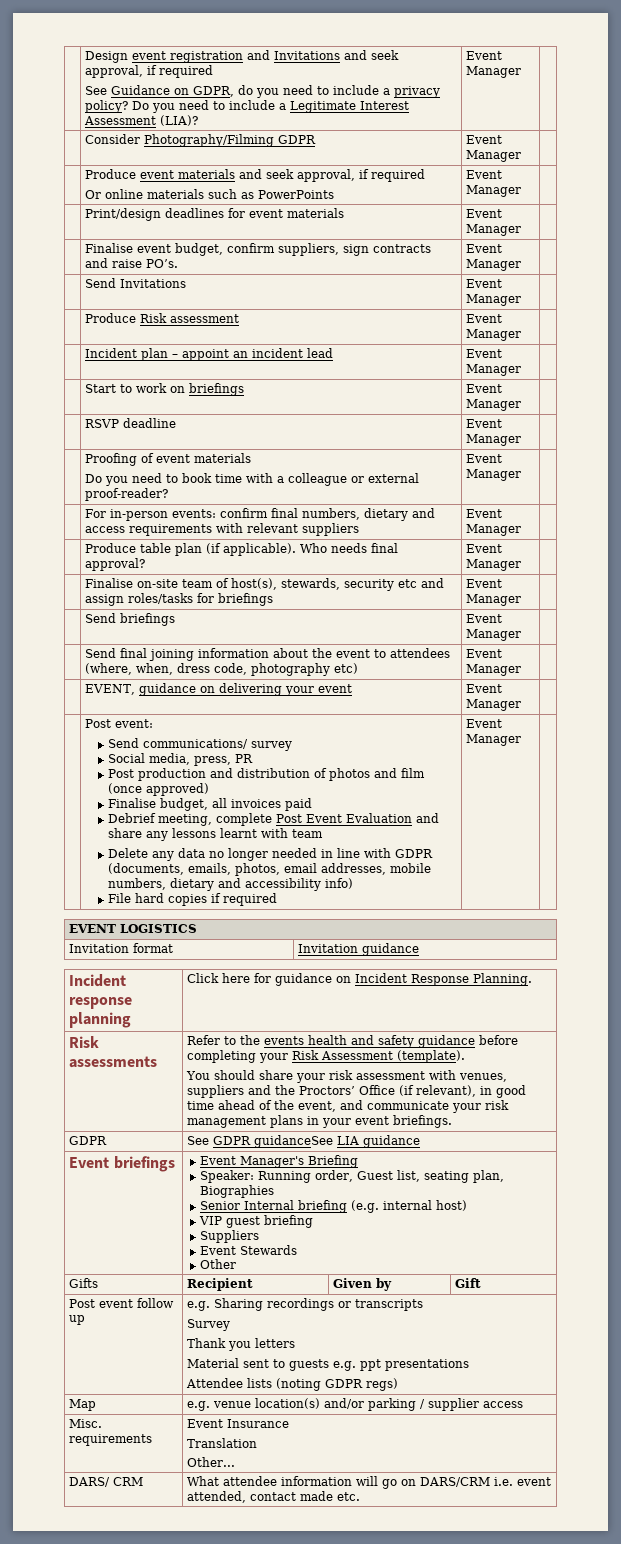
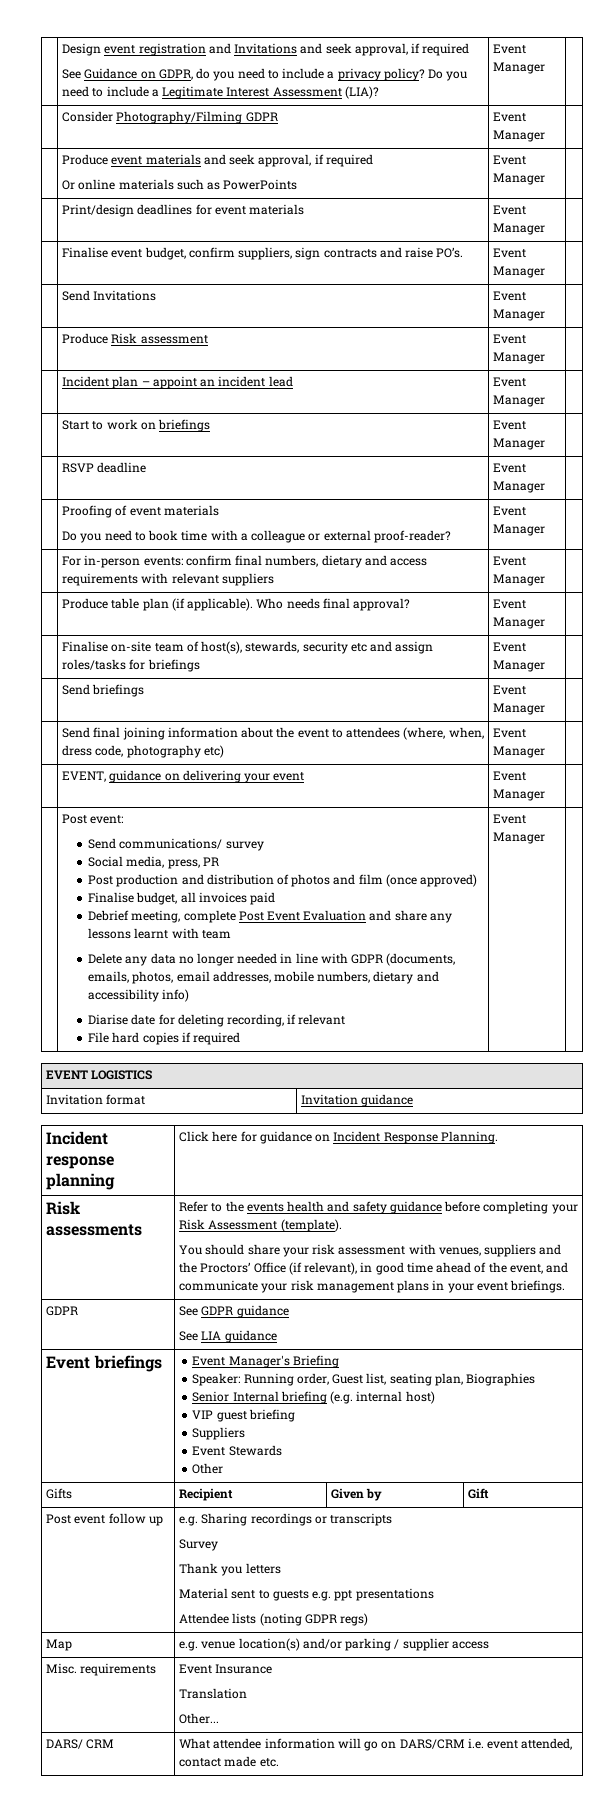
+ Diarise date for deleting recording, if relevant
- GDPR | See GDPR guidanceSee LIA guidance
+ GDPR | See GDPR guidance
+ See LIA guidance

